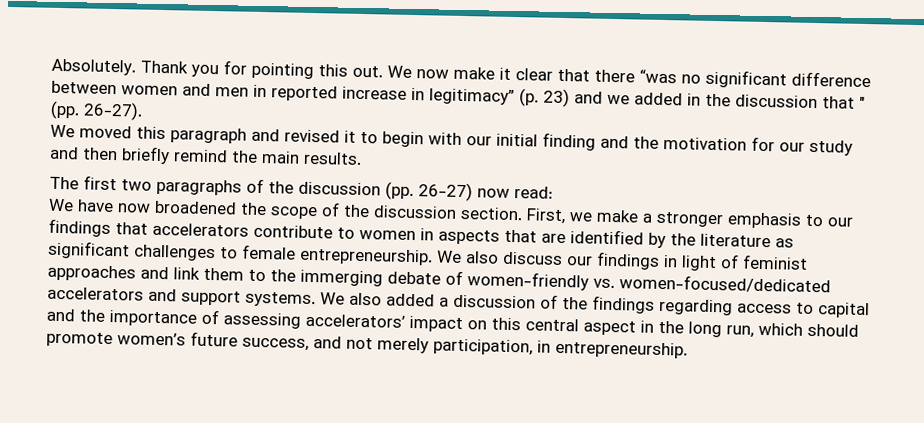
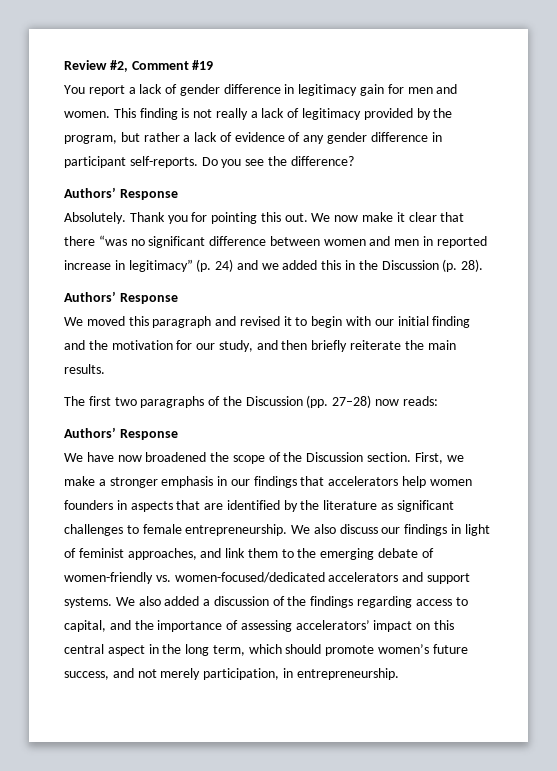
+ Review #2, Comment #19
+ You report a lack of gender difference in legitimacy gain for men and women. This finding is not really a lack of legitimacy provided by the program, but rather a lack of evidence of any gender difference in participant self-reports. Do you see the difference?
+ Authors’ Response
- We now make it clear that there “was no significant difference between women and men in reported increase in legitimacy” (p. 23) and we added in the discussion that " (pp. 26-27).
+ We now make it clear that there “was no significant difference between women and men in reported increase in legitimacy” (p. 24) and we added this in the Discussion (p. 28).
+ Authors’ Response
- We moved this paragraph and revised it to begin with our initial finding and the motivation for our study and then briefly remind the main results.
+ We moved this paragraph and revised it to begin with our initial finding and the motivation for our study, and then briefly reiterate the main results.
- The first two paragraphs of the discussion (pp. 26-27) now read:
+ The first two paragraphs of the Discussion (pp. 27–28) now reads:
+ Authors’ Response
- We have now broadened the scope of the discussion section.
+ We have now broadened the scope of the Discussion section.
- First, we make a stronger emphasis to our findings that accelerators contribute to women in aspects that are identified by the literature as significant challenges to female entrepreneurship.
+ First, we make a stronger emphasis in our findings that accelerators help women founders in aspects that are identified by the literature as significant challenges to female entrepreneurship.
- We also discuss our findings in light of feminist approaches and link them to the immerging debate of women-friendly vs. women-focused/dedicated accelerators and support systems.
+ We also discuss our findings in light of feminist approaches, and link them to the emerging debate of women-friendly vs. women-focused/dedicated accelerators and support systems.
- We also added a discussion of the findings regarding access to capital and the importance of assessing accelerators’ impact on this central aspect in the long run, which should promote women’s future success, and not merely participation, in entrepreneurship.
+ We also added a discussion of the findings regarding access to capital, and the importance of assessing accelerators’ impact on this central aspect in the long term, which should promote women’s future success, and not merely participation, in entrepreneurship.

